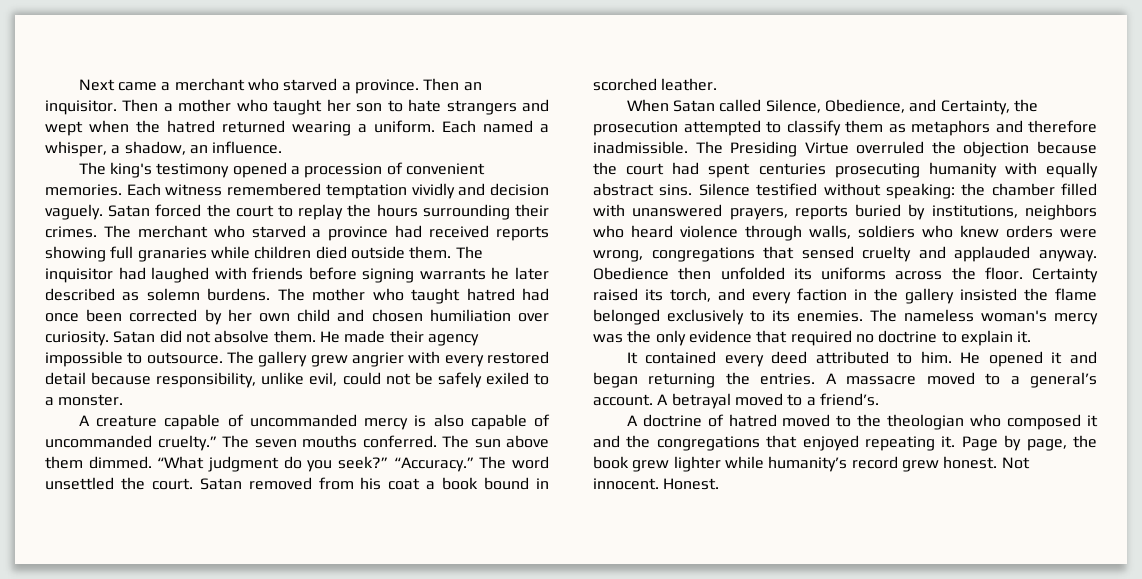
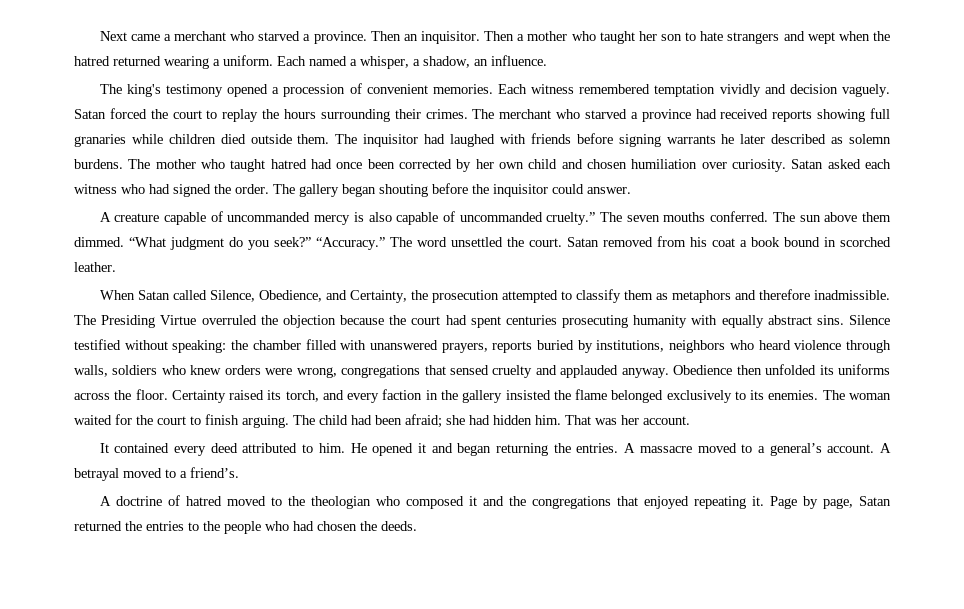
- Satan did not absolve them. He made their agency impossible to outsource. The gallery grew angrier with every restored detail because responsibility, unlike evil, could not be safely exiled to a monster.
+ Satan asked each witness who had signed the order. The gallery began shouting before the inquisitor could answer.
- The nameless woman's mercy was the only evidence that required no doctrine to explain it.
+ The woman waited for the court to finish arguing. The child had been afraid; she had hidden him. That was her account.
- Page by page, the book grew lighter while humanity’s record grew honest. Not innocent. Honest.
+ Page by page, Satan returned the entries to the people who had chosen the deeds.

